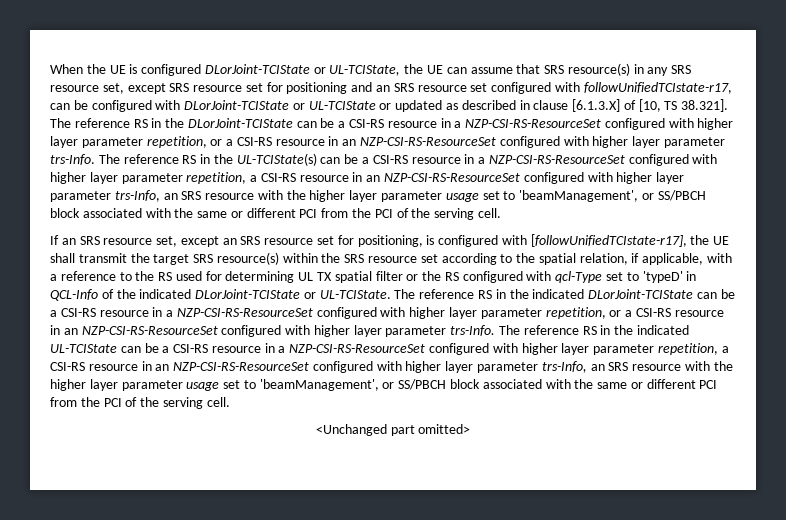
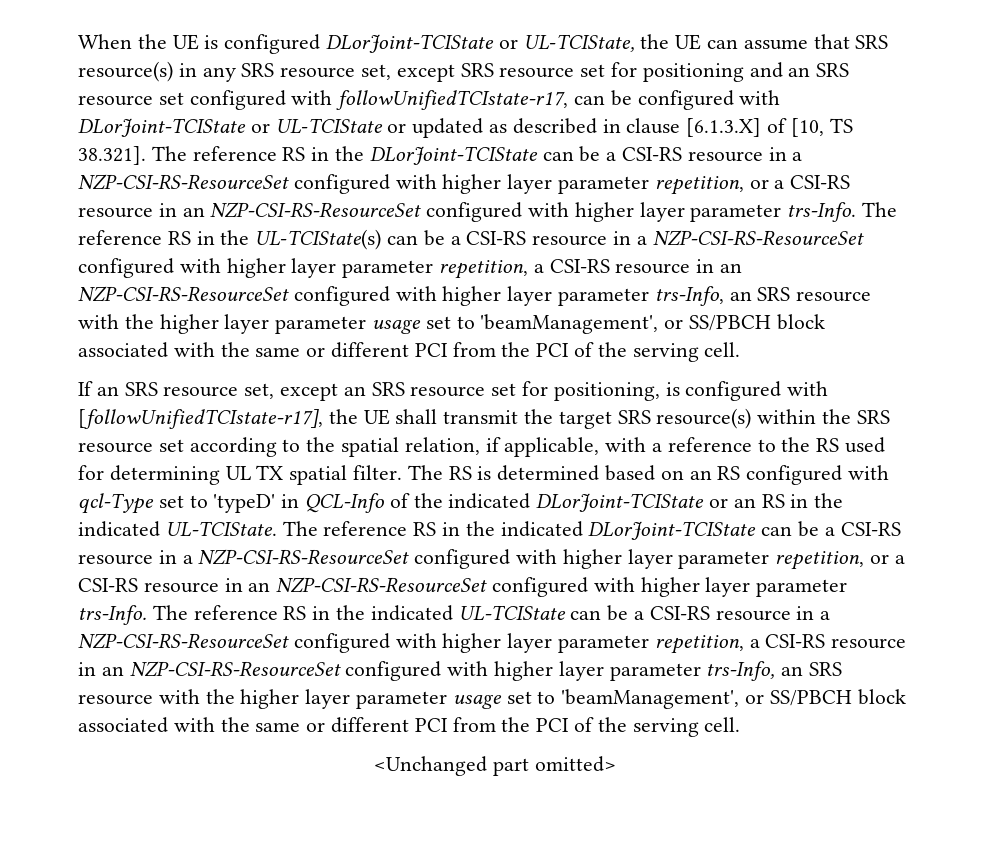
- If an SRS resource set, except an SRS resource set for positioning, is configured with [followUnifiedTCIstate-r17], the UE shall transmit the target SRS resource(s) within the SRS resource set according to the spatial relation, if applicable, with a reference to the RS used for determining UL TX spatial filter or the RS configured with qcl-Type set to 'typeD' in QCL-Info of the indicated DLorJoint-TCIState or UL-TCIState.
+ If an SRS resource set, except an SRS resource set for positioning, is configured with [followUnifiedTCIstate-r17], the UE shall transmit the target SRS resource(s) within the SRS resource set according to the spatial relation, if applicable, with a reference to the RS used for determining UL TX spatial filter. The RS is determined based on an RS configured with qcl-Type set to 'typeD' in QCL-Info of the indicated DLorJoint-TCIState or an RS in the indicated UL-TCIState.

